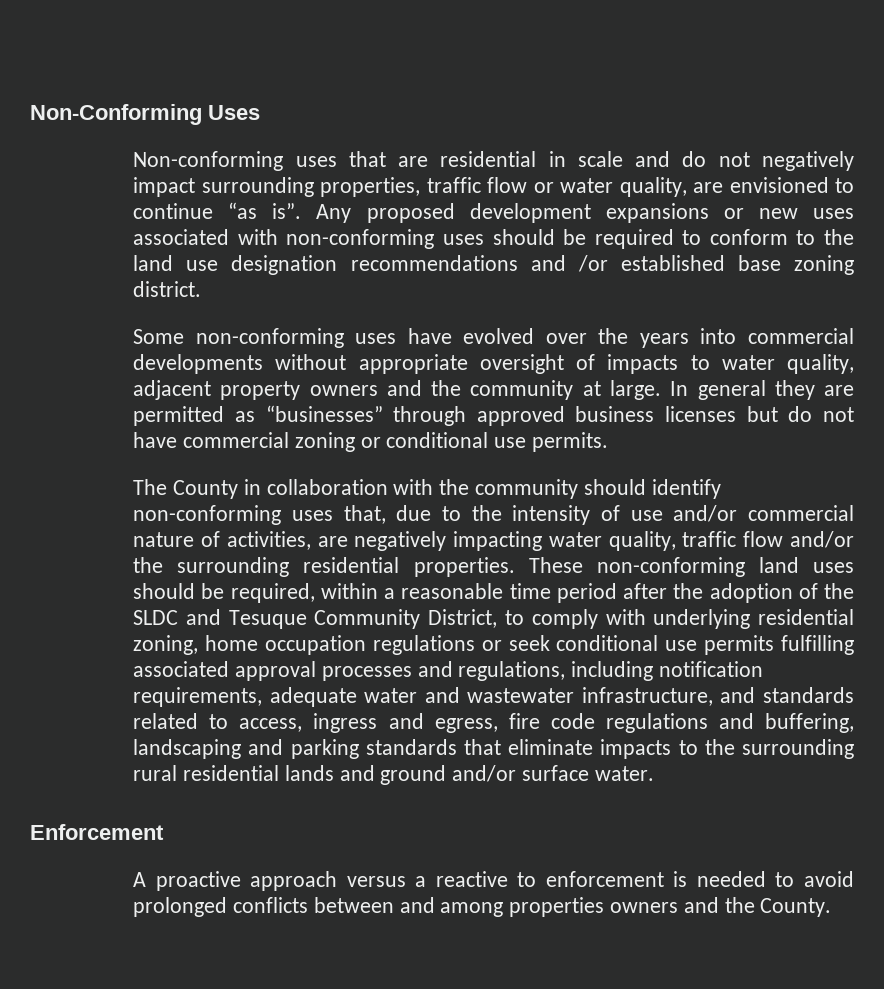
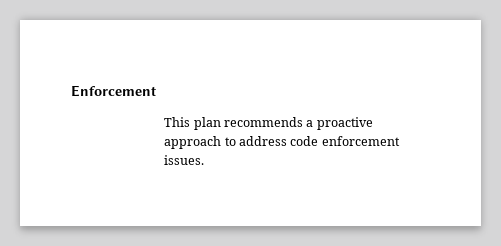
- Non-Conforming Uses
- Non-conforming uses that are residential in scale and do not negatively impact surrounding properties, traffic flow or water quality, are envisioned to continue “as is”. Any proposed development expansions or new uses associated with non-conforming uses should be required to conform to the land use designation recommendations and /or established base zoning district.
- Some non-conforming uses have evolved over the years into commercial developments without appropriate oversight of impacts to water quality, adjacent property owners and the community at large. In general they are permitted as “businesses” through approved business licenses but do not have commercial zoning or conditional use permits.
- The County in collaboration with the community should identify non-conforming uses that, due to the intensity of use and/or commercial nature of activities, are negatively impacting water quality, traffic flow and/or the surrounding residential properties. These non-conforming land uses should be required, within a reasonable time period after the adoption of the SLDC and Tesuque Community District, to comply with underlying residential zoning, home occupation regulations or seek conditional use permits fulfilling associated approval processes and regulations, including notification requirements, adequate water and wastewater infrastructure, and standards related to access, ingress and egress, fire code regulations and buffering, landscaping and parking standards that eliminate impacts to the surrounding rural residential lands and ground and/or surface water.
  Enforcement
- A proactive approach versus a reactive to enforcement is needed to avoid prolonged conflicts between and among properties owners and the County.
+ This plan recommends a proactive approach to address code enforcement issues.

